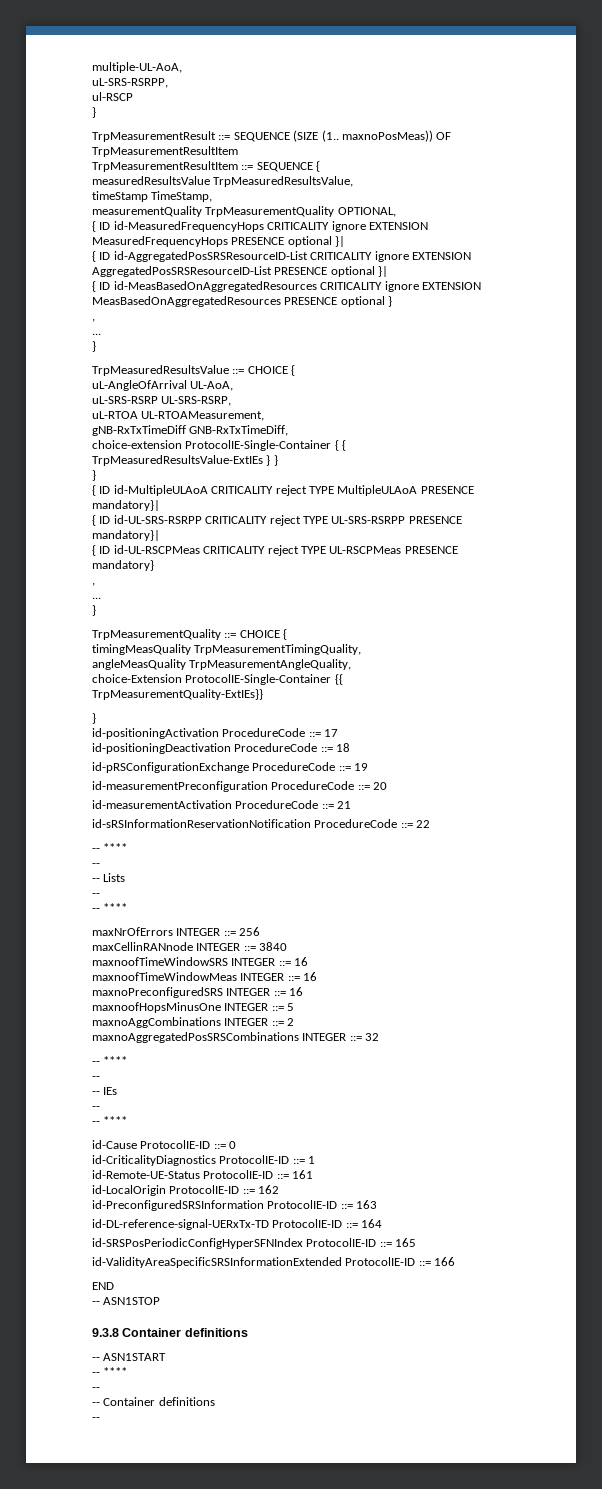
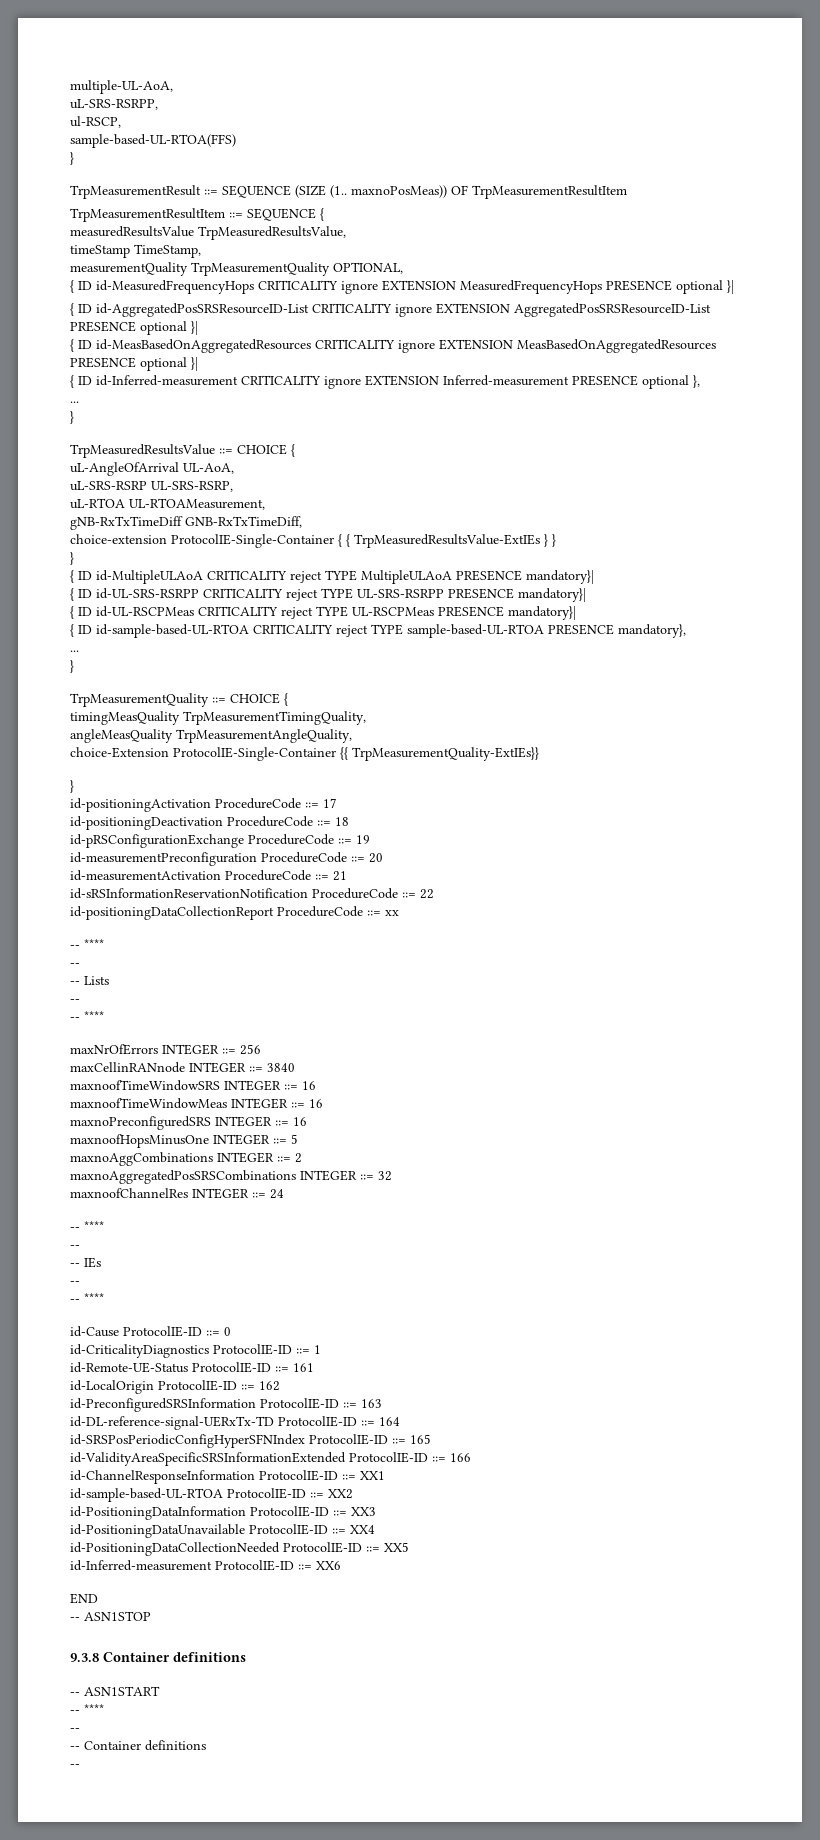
- ul-RSCP
+ ul-RSCP,
+ sample-based-UL-RTOA(FFS)
- { ID id-MeasBasedOnAggregatedResources CRITICALITY ignore EXTENSION MeasBasedOnAggregatedResources PRESENCE optional }
- ,
+ { ID id-MeasBasedOnAggregatedResources CRITICALITY ignore EXTENSION MeasBasedOnAggregatedResources PRESENCE optional }|
+ { ID id-Inferred-measurement CRITICALITY ignore EXTENSION Inferred-measurement PRESENCE optional },
- { ID id-UL-RSCPMeas CRITICALITY reject TYPE UL-RSCPMeas PRESENCE mandatory}
- ,
+ { ID id-UL-RSCPMeas CRITICALITY reject TYPE UL-RSCPMeas PRESENCE mandatory}|
+ { ID id-sample-based-UL-RTOA CRITICALITY reject TYPE sample-based-UL-RTOA PRESENCE mandatory},
+ id-positioningDataCollectionReport ProcedureCode ::= xx
+ maxnoofChannelRes INTEGER ::= 24
+ id-ChannelResponseInformation ProtocolIE-ID ::= XX1
+ id-sample-based-UL-RTOA ProtocolIE-ID ::= XX2
+ id-PositioningDataInformation ProtocolIE-ID ::= XX3
+ id-PositioningDataUnavailable ProtocolIE-ID ::= XX4
+ id-PositioningDataCollectionNeeded ProtocolIE-ID ::= XX5
+ id-Inferred-measurement ProtocolIE-ID ::= XX6

